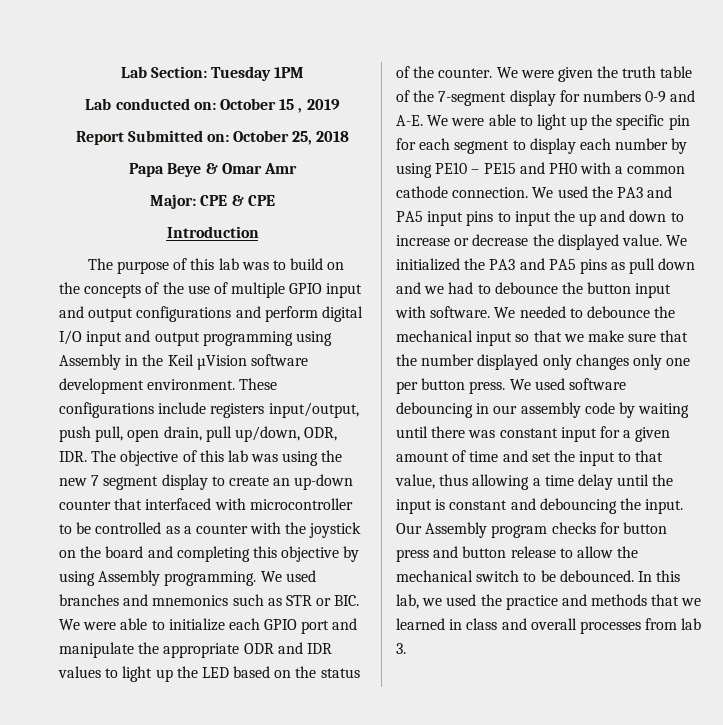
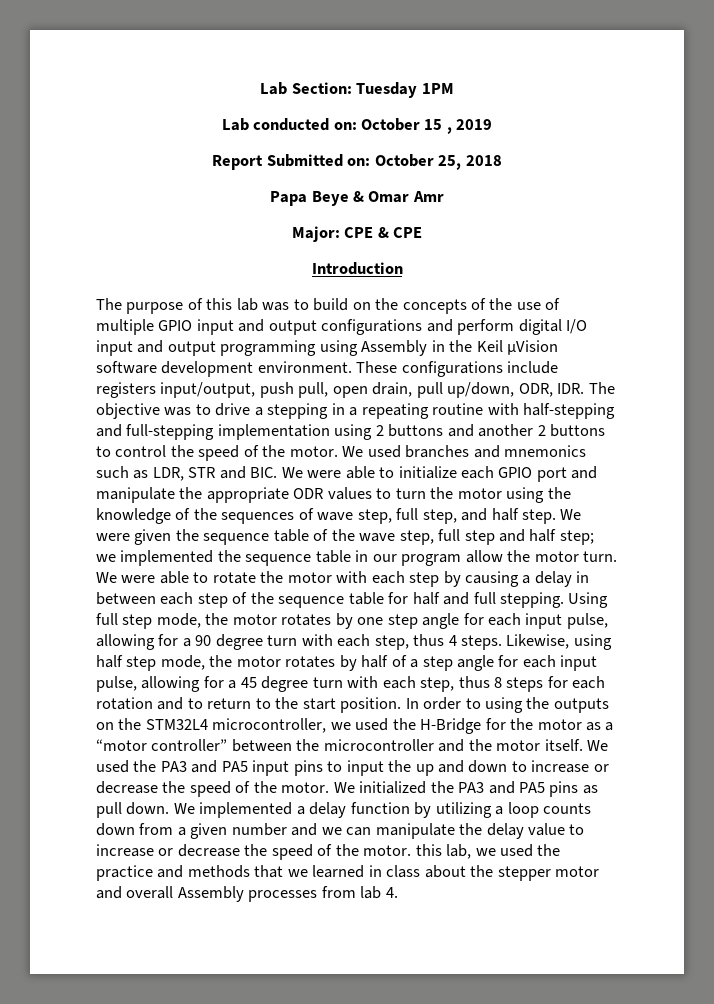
- These configurations include registers input/output, push pull, open drain, pull up/down, ODR, IDR. The objective of this lab was using the new 7 segment display to create an up-down counter that interfaced with microcontroller to be controlled as a counter with the joystick on the board and completing this objective by using Assembly programming.
+ These configurations include registers input/output, push pull, open drain, pull up/down, ODR, IDR. The objective was to drive a stepping in a repeating routine with half-stepping and full-stepping implementation using 2 buttons and another 2 buttons to control the speed of the motor.
- We used branches and mnemonics such as STR or BIC. We were able to initialize each GPIO port and manipulate the appropriate ODR and IDR values to light up the LED based on the status of the counter.
+ We used branches and mnemonics such as LDR, STR and BIC. We were able to initialize each GPIO port and manipulate the appropriate ODR values to turn the motor using the knowledge of the sequences of wave step, full step, and half step.
- We were given the truth table of the 7-segment display for numbers 0-9 and A-E. We were able to light up the specific pin for each segment to display each number by using PE10 – PE15 and PH0 with a common cathode connection.
+ We were given the sequence table of the wave step, full step and half step; we implemented the sequence table in our program allow the motor turn. We were able to rotate the motor with each step by causing a delay in between each step of the sequence table for half and full stepping. Using full step mode, the motor rotates by one step angle for each input pulse, allowing for a 90 degree turn with each step, thus 4 steps. Likewise, using half step mode, the motor rotates by half of a step angle for each input pulse, allowing for a 45 degree turn with each step, thus 8 steps for each rotation and to return to the start position. In order to using the outputs on the STM32L4 microcontroller, we used the H-Bridge for the motor as a “motor controller” between the microcontroller and the motor itself.
- We used the PA3 and PA5 input pins to input the up and down to increase or decrease the displayed value.
+ We used the PA3 and PA5 input pins to input the up and down to increase or decrease the speed of the motor.
- We initialized the PA3 and PA5 pins as pull down and we had to debounce the button input with software. We needed to debounce the mechanical input so that we make sure that the number displayed only changes only one per button press. We used software debouncing in our assembly code by waiting until there was constant input for a given amount of time and set the input to that value, thus allowing a time delay until the input is constant and debouncing the input. Our Assembly program checks for button press and button release to allow the mechanical switch to be debounced. In this lab, we used the practice and methods that we learned in class and overall processes from lab 3.
+ We initialized the PA3 and PA5 pins as pull down. We implemented a delay function by utilizing a loop counts down from a given number and we can manipulate the delay value to increase or decrease the speed of the motor. this lab, we used the practice and methods that we learned in class about the stepper motor and overall Assembly processes from lab 4.

